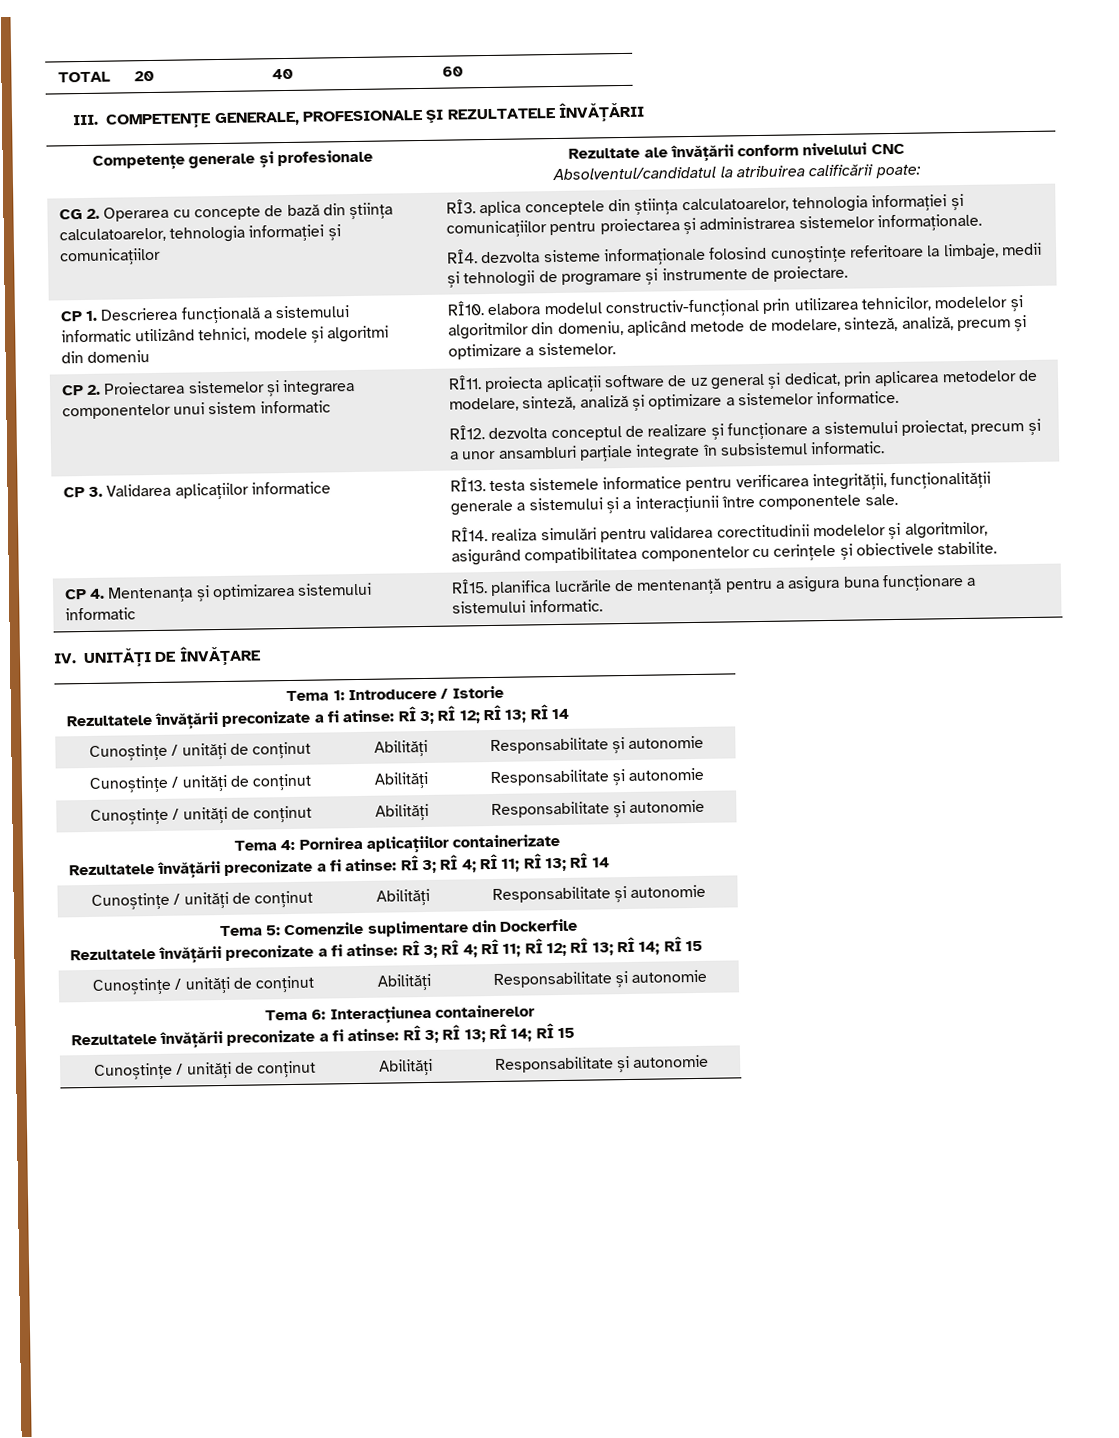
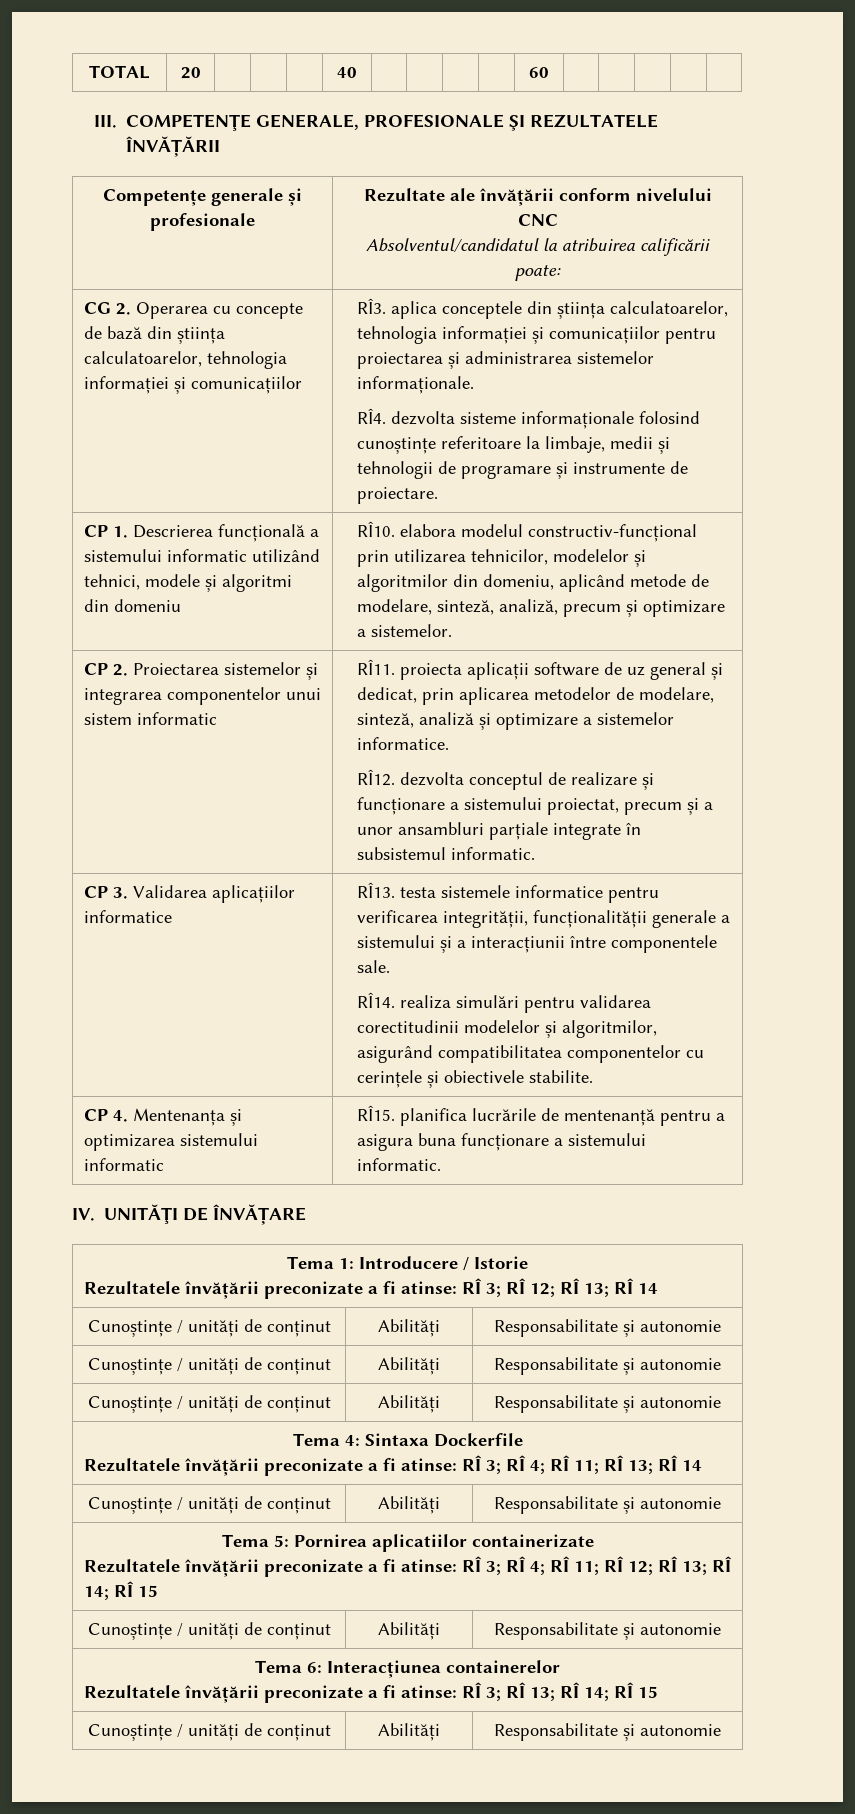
- Tema 4: Pornirea aplicațiilor containerizate
+ Tema 4: Sintaxa Dockerfile
- Tema 5: Comenzile suplimentare din Dockerfile
+ Tema 5: Pornirea aplicatiilor containerizate

